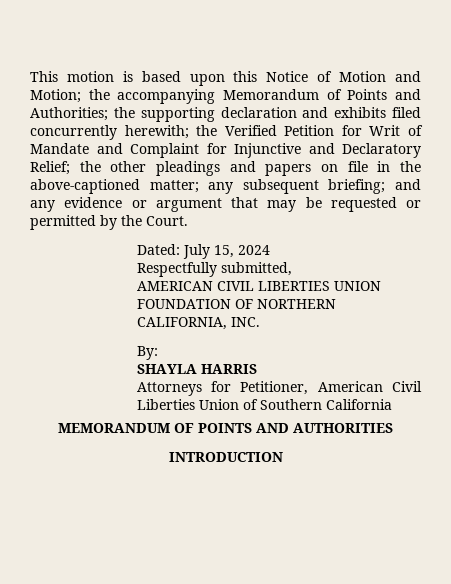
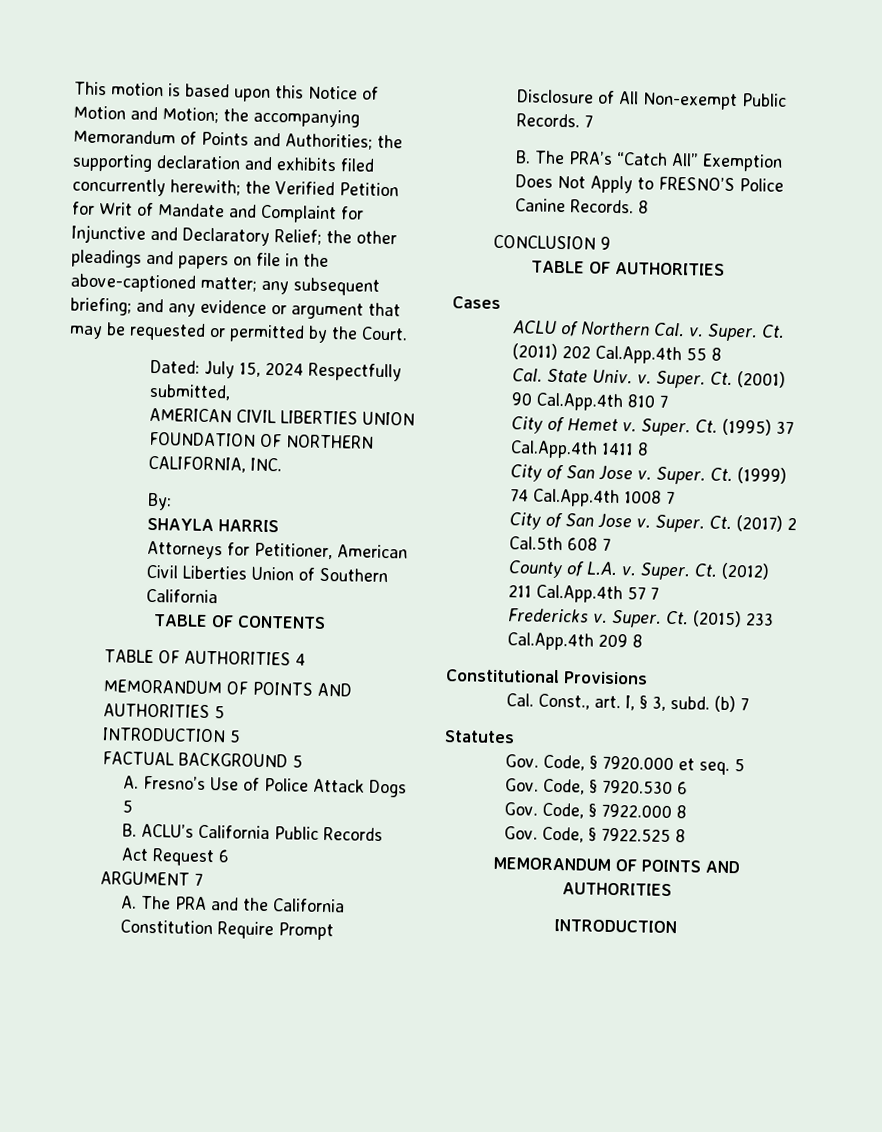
- Dated: July 15, 2024
- Respectfully submitted,
+ Dated: July 15, 2024 Respectfully submitted,
+ TABLE OF CONTENTS
+ TABLE OF AUTHORITIES 4
+ MEMORANDUM OF POINTS AND AUTHORITIES 5
+ INTRODUCTION 5
+ FACTUAL BACKGROUND 5
+ A. Fresno’s Use of Police Attack Dogs 5
+ B. ACLU’s California Public Records Act Request 6
+ ARGUMENT 7
+ A. The PRA and the California Constitution Require Prompt Disclosure of All Non-exempt Public Records. 7
+ B. The PRA’s “Catch All” Exemption Does Not Apply to FRESNO’S Police Canine Records. 8
+ CONCLUSION 9
+ TABLE OF AUTHORITIES
+ Cases
+ ACLU of Northern Cal. v. Super. Ct. (2011) 202 Cal.App.4th 55 8
+ Cal. State Univ. v. Super. Ct. (2001) 90 Cal.App.4th 810 7
+ City of Hemet v. Super. Ct. (1995) 37 Cal.App.4th 1411 8
+ City of San Jose v. Super. Ct. (1999) 74 Cal.App.4th 1008 7
+ City of San Jose v. Super. Ct. (2017) 2 Cal.5th 608 7
+ County of L.A. v. Super. Ct. (2012) 211 Cal.App.4th 57 7
+ Fredericks v. Super. Ct. (2015) 233 Cal.App.4th 209 8
+ Constitutional Provisions
+ Cal. Const., art. I, § 3, subd. (b) 7
+ Statutes
+ Gov. Code, § 7920.000 et seq. 5
+ Gov. Code, § 7920.530 6
+ Gov. Code, § 7922.000 8
+ Gov. Code, § 7922.525 8

